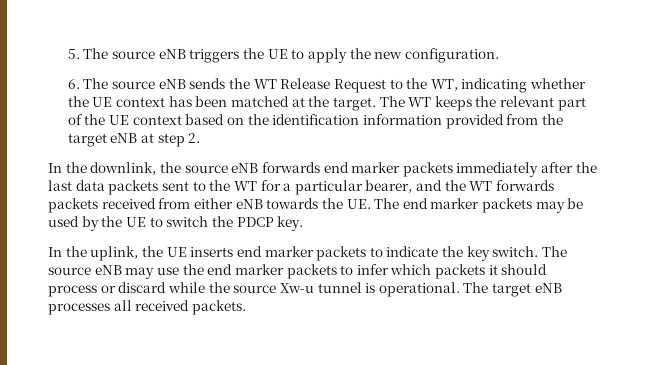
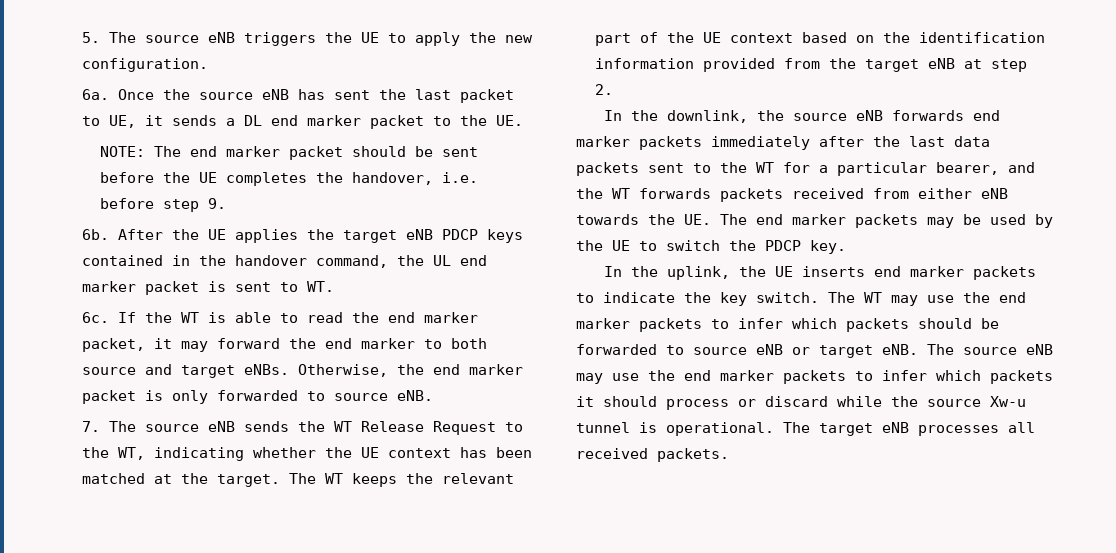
- 6. The source eNB sends the WT Release Request to the WT, indicating whether the UE context has been matched at the target.
+ 6a. Once the source eNB has sent the last packet to UE, it sends a DL end marker packet to the UE.
+ NOTE: The end marker packet should be sent before the UE completes the handover, i.e. before step 9.
+ 6b. After the UE applies the target eNB PDCP keys contained in the handover command, the UL end marker packet is sent to WT.
+ 6c. If the WT is able to read the end marker packet, it may forward the end marker to both source and target eNBs. Otherwise, the end marker packet is only forwarded to source eNB.
+ 7. The source eNB sends the WT Release Request to the WT, indicating whether the UE context has been matched at the target.
- The source eNB may use the end marker packets to infer which packets it should process or discard while the source Xw-u tunnel is operational.
+ The WT may use the end marker packets to infer which packets should be forwarded to source eNB or target eNB. The source eNB may use the end marker packets to infer which packets it should process or discard while the source Xw-u tunnel is operational.

